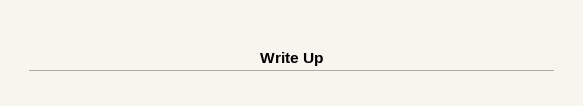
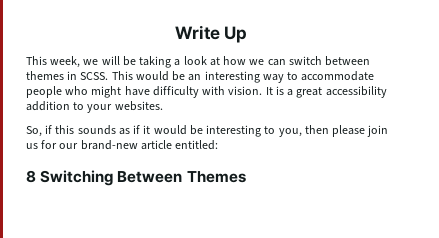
+ This week, we will be taking a look at how we can switch between themes in SCSS. This would be an interesting way to accommodate people who might have difficulty with vision. It is a great accessibility addition to your websites.
+ So, if this sounds as if it would be interesting to you, then please join us for our brand-new article entitled:
+ 8 Switching Between Themes

